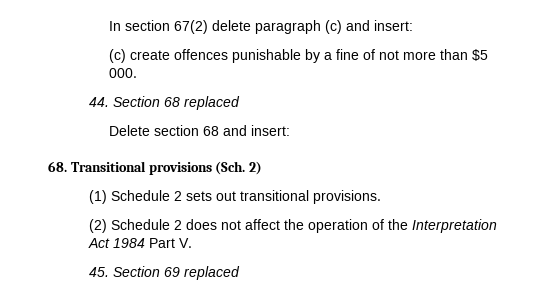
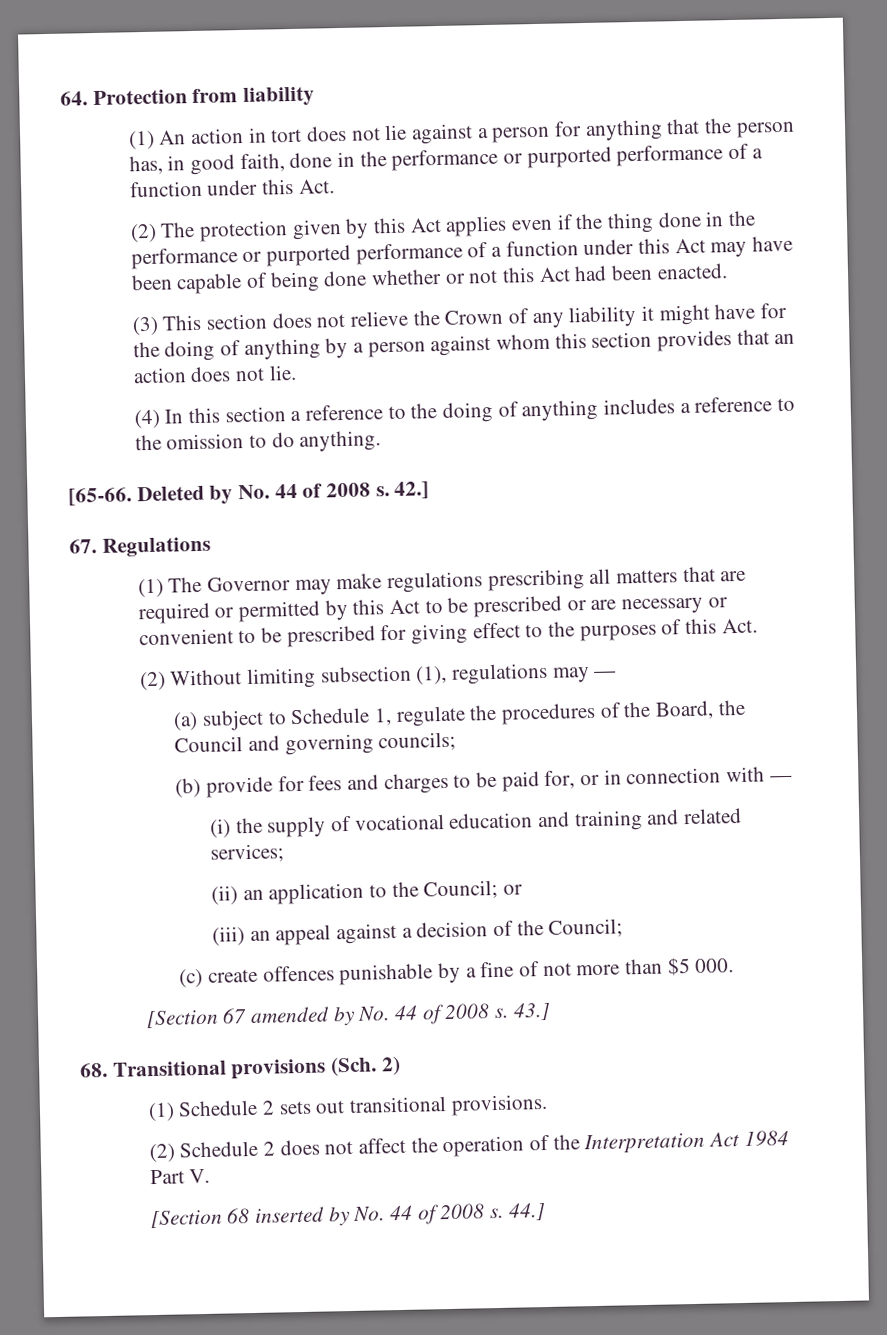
- In section 67(2) delete paragraph (c) and insert:
+ 64. Protection from liability
+ (1) An action in tort does not lie against a person for anything that the person has, in good faith, done in the performance or purported performance of a function under this Act.
+ (2) The protection given by this Act applies even if the thing done in the performance or purported performance of a function under this Act may have been capable of being done whether or not this Act had been enacted.
+ (3) This section does not relieve the Crown of any liability it might have for the doing of anything by a person against whom this section provides that an action does not lie.
+ (4) In this section a reference to the doing of anything includes a reference to the omission to do anything.
+ [65-66. Deleted by No. 44 of 2008 s. 42.]
+ 67. Regulations
+ (1) The Governor may make regulations prescribing all matters that are required or permitted by this Act to be prescribed or are necessary or convenient to be prescribed for giving effect to the purposes of this Act.
+ (2) Without limiting subsection (1), regulations may —
+ (a) subject to Schedule 1, regulate the procedures of the Board, the Council and governing councils;
+ (b) provide for fees and charges to be paid for, or in connection with —
+ (i) the supply of vocational education and training and related services;
+ (ii) an application to the Council; or
+ (iii) an appeal against a decision of the Council;
- 44. Section 68 replaced
- Delete section 68 and insert:
+ [Section 67 amended by No. 44 of 2008 s. 43.]
- 45. Section 69 replaced
+ [Section 68 inserted by No. 44 of 2008 s. 44.]

